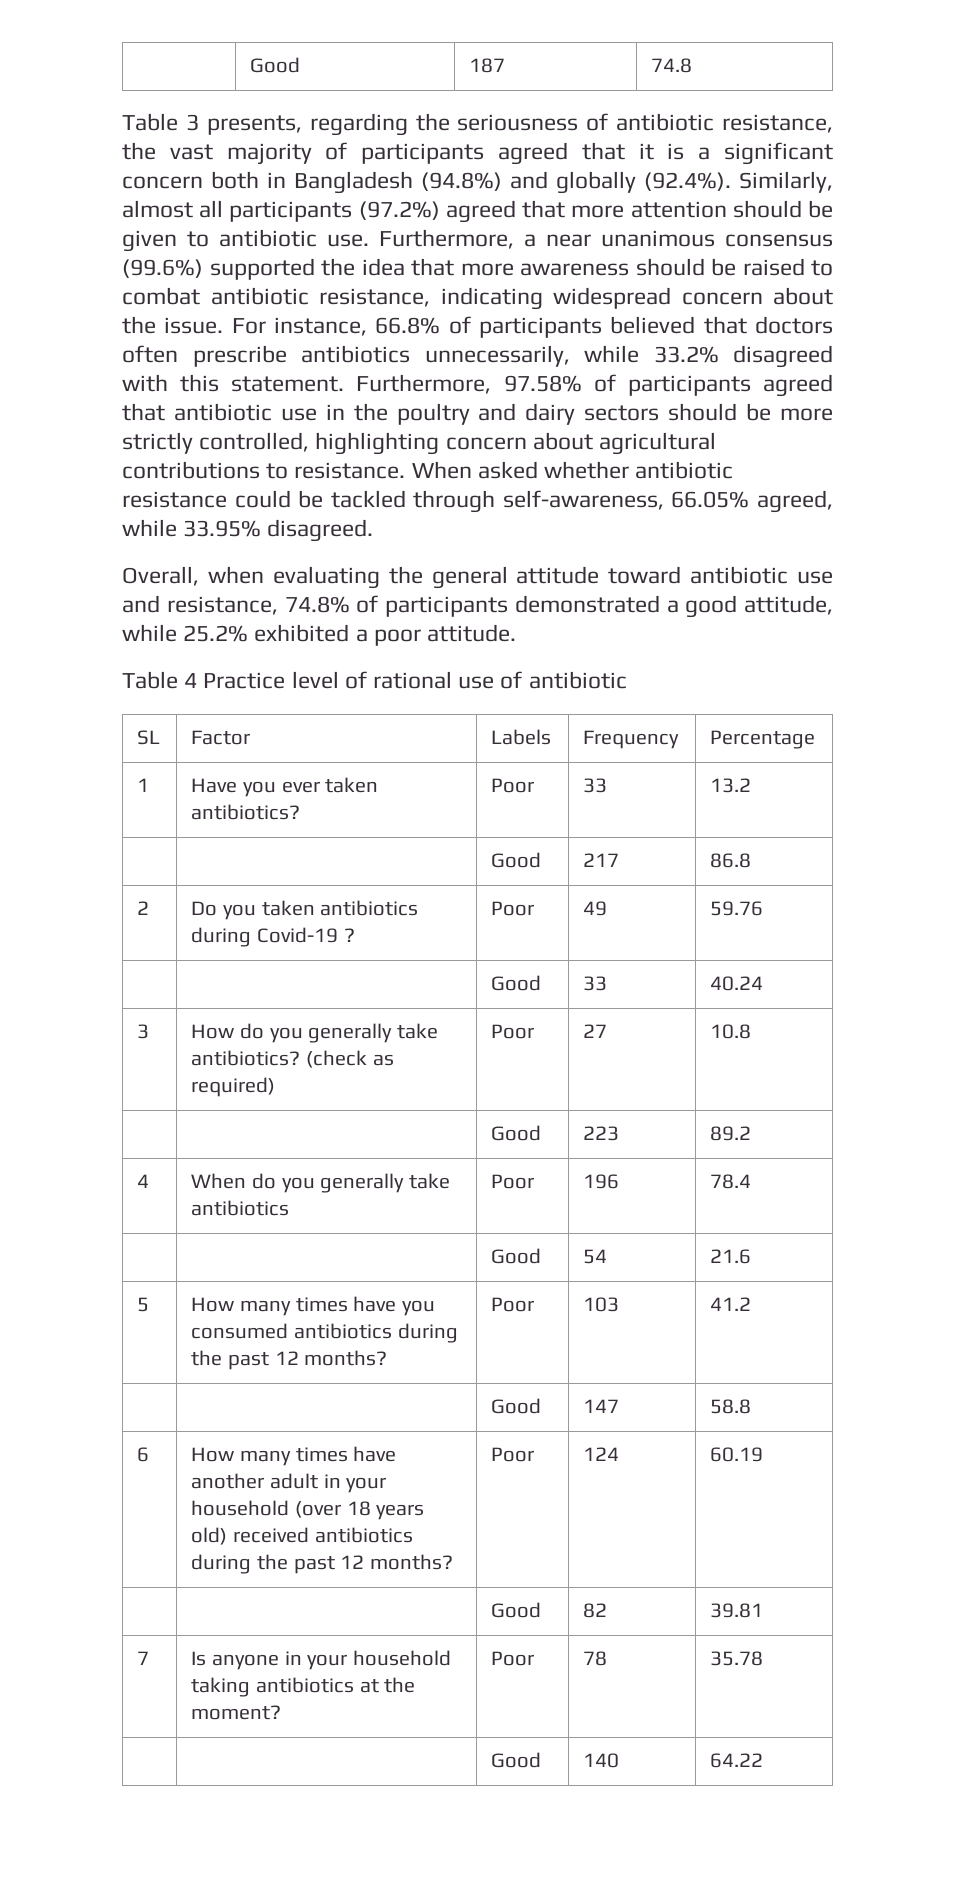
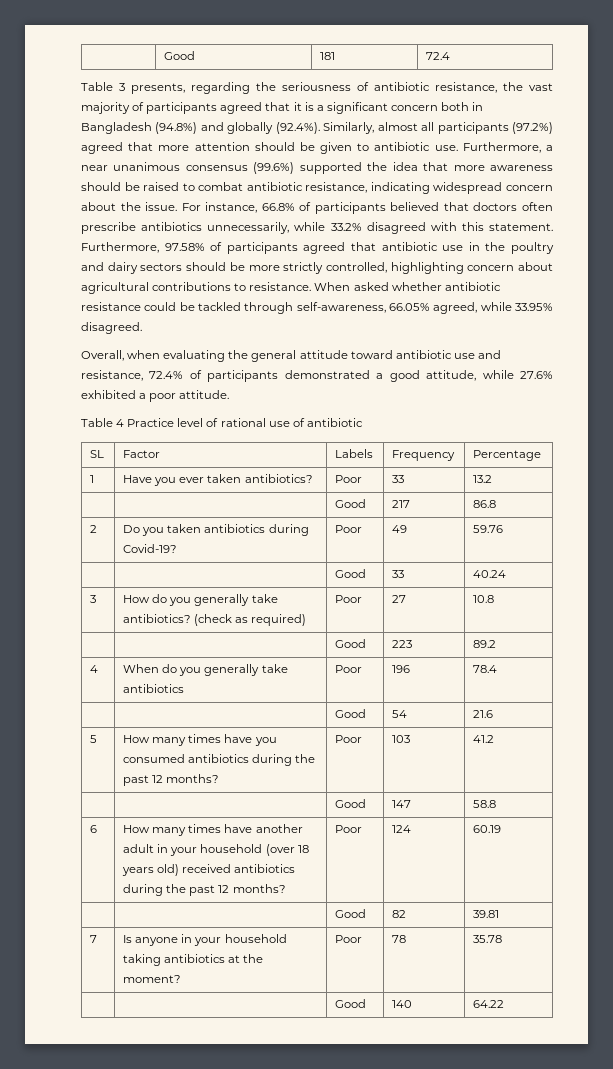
- | Good | 187 | 74.8
+ | Good | 181 | 72.4
- Overall, when evaluating the general attitude toward antibiotic use and resistance, 74.8% of participants demonstrated a good attitude, while 25.2% exhibited a poor attitude.
+ Overall, when evaluating the general attitude toward antibiotic use and resistance, 72.4% of participants demonstrated a good attitude, while 27.6% exhibited a poor attitude.
- 2 | Do you taken antibiotics during Covid-19 ? | Poor | 49 | 59.76
+ 2 | Do you taken antibiotics during Covid-19? | Poor | 49 | 59.76

